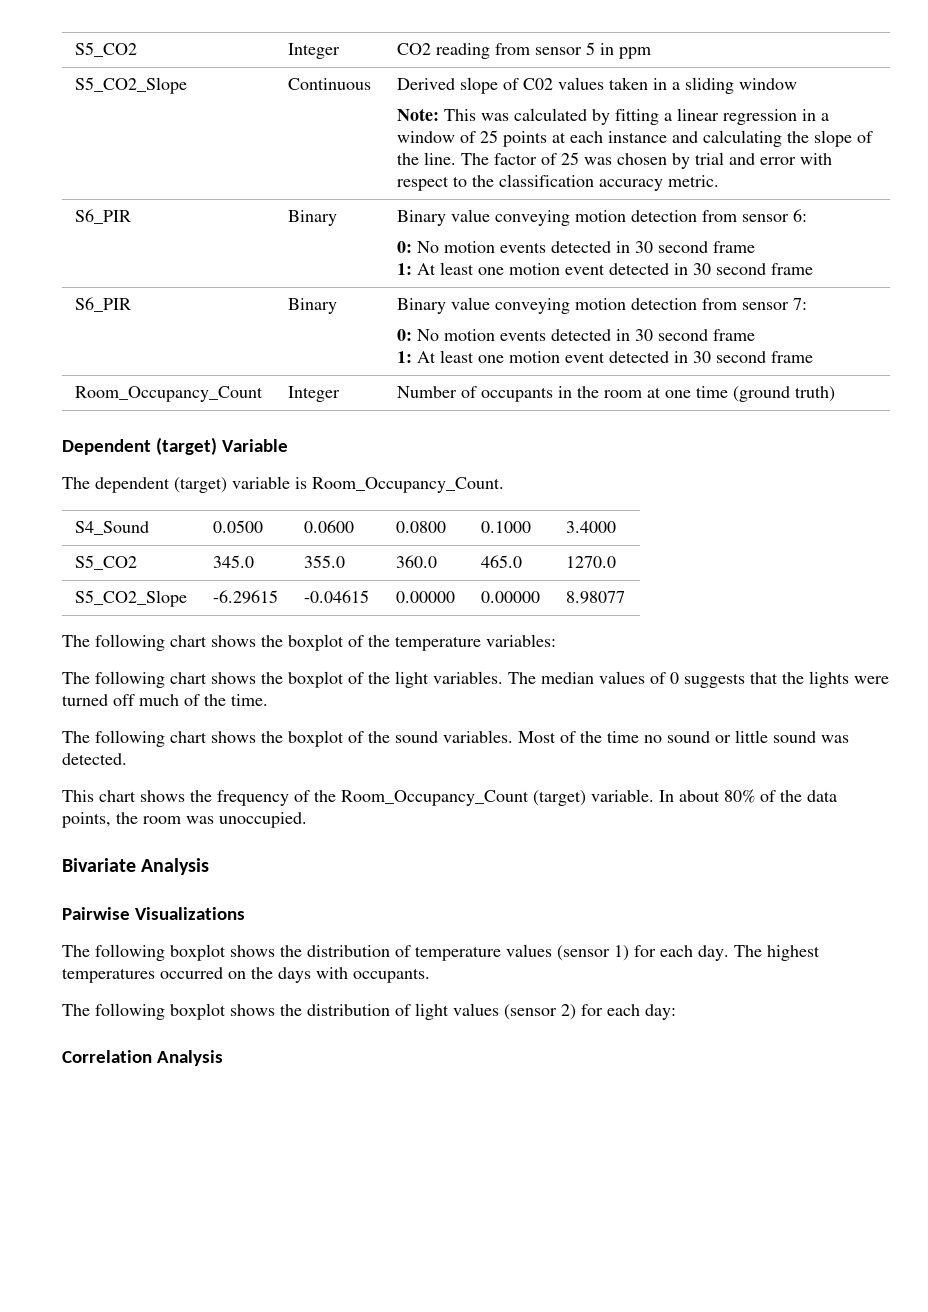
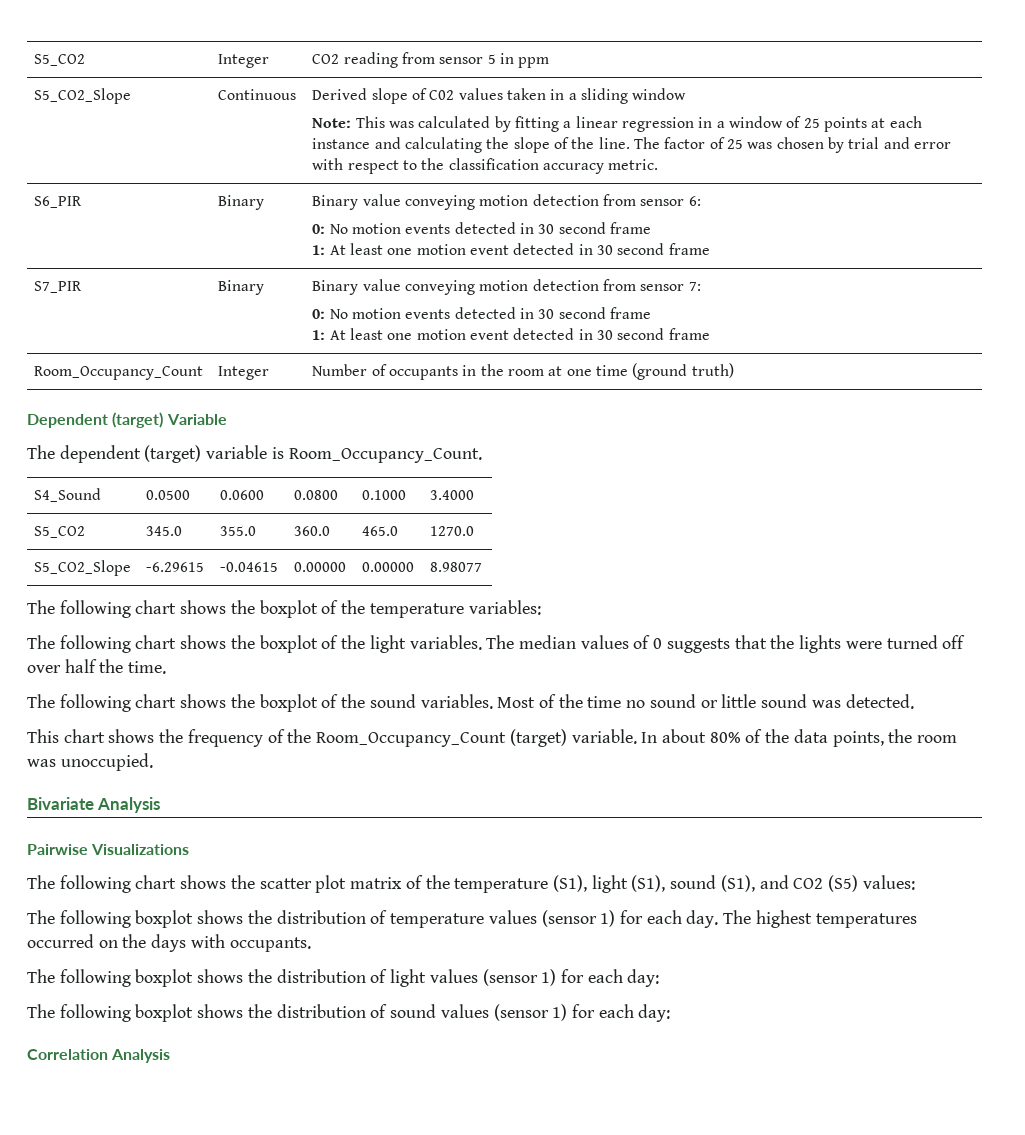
- S6_PIR | Binary | Binary value conveying motion detection from sensor 7:
+ S7_PIR | Binary | Binary value conveying motion detection from sensor 7:
- The median values of 0 suggests that the lights were turned off much of the time.
+ The median values of 0 suggests that the lights were turned off over half the time.
+ The following chart shows the scatter plot matrix of the temperature (S1), light (S1), sound (S1), and CO2 (S5) values:
- The following boxplot shows the distribution of light values (sensor 2) for each day:
+ The following boxplot shows the distribution of light values (sensor 1) for each day:
+ The following boxplot shows the distribution of sound values (sensor 1) for each day:

